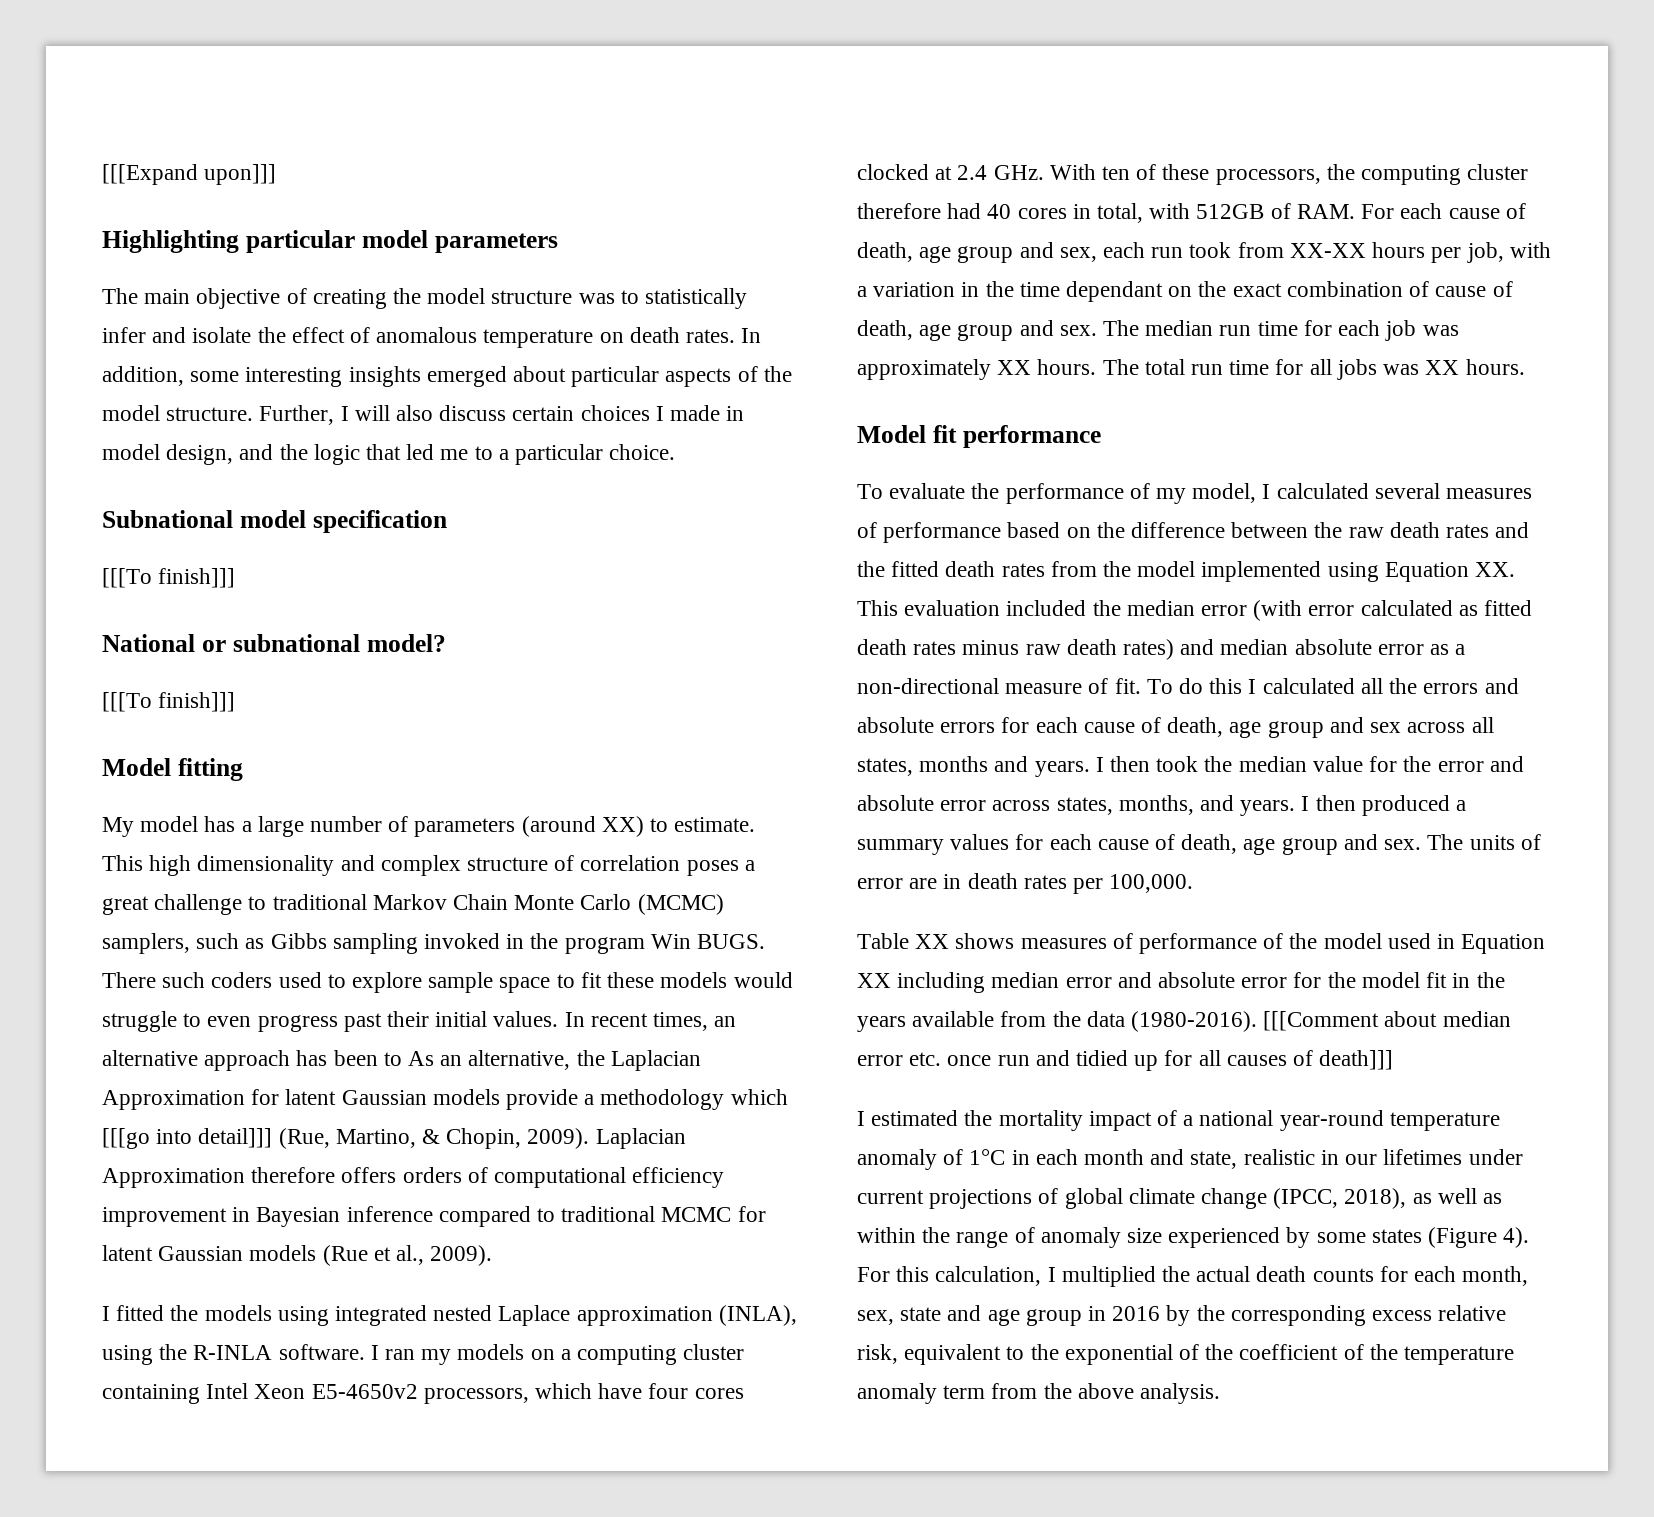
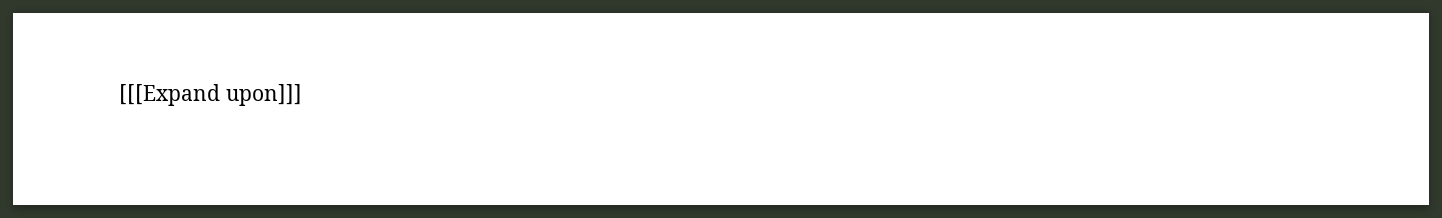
- Highlighting particular model parameters
- The main objective of creating the model structure was to statistically infer and isolate the effect of anomalous temperature on death rates. In addition, some interesting insights emerged about particular aspects of the model structure. Further, I will also discuss certain choices I made in model design, and the logic that led me to a particular choice.
- Subnational model specification
- [[[To finish]]]
- National or subnational model?
- [[[To finish]]]
- Model fitting
- My model has a large number of parameters (around XX) to estimate. This high dimensionality and complex structure of correlation poses a great challenge to traditional Markov Chain Monte Carlo (MCMC) samplers, such as Gibbs sampling invoked in the program Win BUGS. There such coders used to explore sample space to fit these models would struggle to even progress past their initial values. In recent times, an alternative approach has been to As an alternative, the Laplacian Approximation for latent Gaussian models provide a methodology which [[[go into detail]]] (Rue, Martino, & Chopin, 2009). Laplacian Approximation therefore offers orders of computational efficiency improvement in Bayesian inference compared to traditional MCMC for latent Gaussian models (Rue et al., 2009).
- I fitted the models using integrated nested Laplace approximation (INLA), using the R-INLA software. I ran my models on a computing cluster containing Intel Xeon E5-4650v2 processors, which have four cores clocked at 2.4 GHz. With ten of these processors, the computing cluster therefore had 40 cores in total, with 512GB of RAM. For each cause of death, age group and sex, each run took from XX-XX hours per job, with a variation in the time dependant on the exact combination of cause of death, age group and sex. The median run time for each job was approximately XX hours. The total run time for all jobs was XX hours.
- Model fit performance
- To evaluate the performance of my model, I calculated several measures of performance based on the difference between the raw death rates and the fitted death rates from the model implemented using Equation XX. This evaluation included the median error (with error calculated as fitted death rates minus raw death rates) and median absolute error as a non-directional measure of fit. To do this I calculated all the errors and absolute errors for each cause of death, age group and sex across all states, months and years. I then took the median value for the error and absolute error across states, months, and years. I then produced a summary values for each cause of death, age group and sex. The units of error are in death rates per 100,000.
- Table XX shows measures of performance of the model used in Equation XX including median error and absolute error for the model fit in the years available from the data (1980-2016). [[[Comment about median error etc. once run and tidied up for all causes of death]]]
- I estimated the mortality impact of a national year-round temperature anomaly of 1°C in each month and state, realistic in our lifetimes under current projections of global climate change (IPCC, 2018), as well as within the range of anomaly size experienced by some states (Figure 4). For this calculation, I multiplied the actual death counts for each month, sex, state and age group in 2016 by the corresponding excess relative risk, equivalent to the exponential of the coefficient of the temperature anomaly term from the above analysis.

